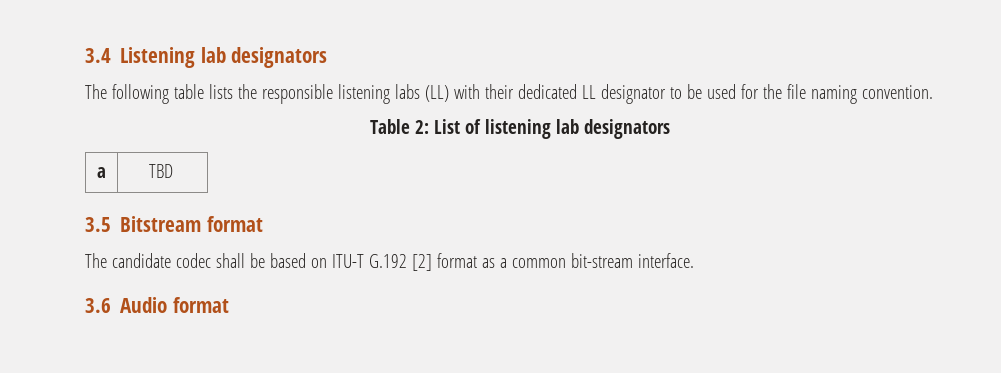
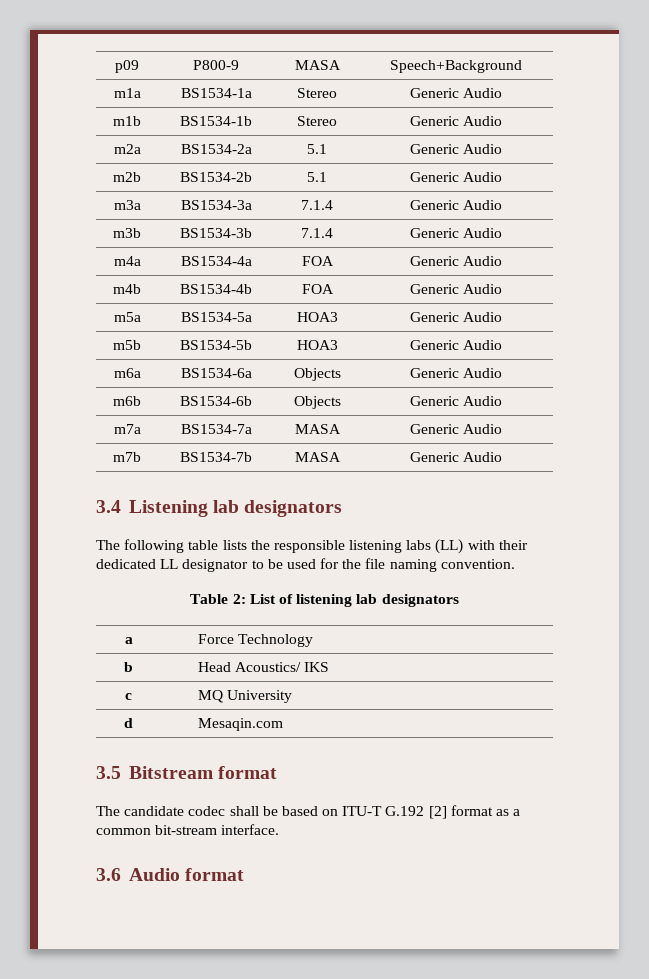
+ p09 | P800-9 | MASA | Speech+Background
+ m1a | BS1534-1a | Stereo | Generic Audio
+ m1b | BS1534-1b | Stereo | Generic Audio
+ m2a | BS1534-2a | 5.1 | Generic Audio
+ m2b | BS1534-2b | 5.1 | Generic Audio
+ m3a | BS1534-3a | 7.1.4 | Generic Audio
+ m3b | BS1534-3b | 7.1.4 | Generic Audio
+ m4a | BS1534-4a | FOA | Generic Audio
+ m4b | BS1534-4b | FOA | Generic Audio
+ m5a | BS1534-5a | HOA3 | Generic Audio
+ m5b | BS1534-5b | HOA3 | Generic Audio
+ m6a | BS1534-6a | Objects | Generic Audio
+ m6b | BS1534-6b | Objects | Generic Audio
+ m7a | BS1534-7a | MASA | Generic Audio
+ m7b | BS1534-7b | MASA | Generic Audio
- a | TBD
+ a | Force Technology
+ b | Head Acoustics/ IKS
+ c | MQ University
+ d | Mesaqin.com

